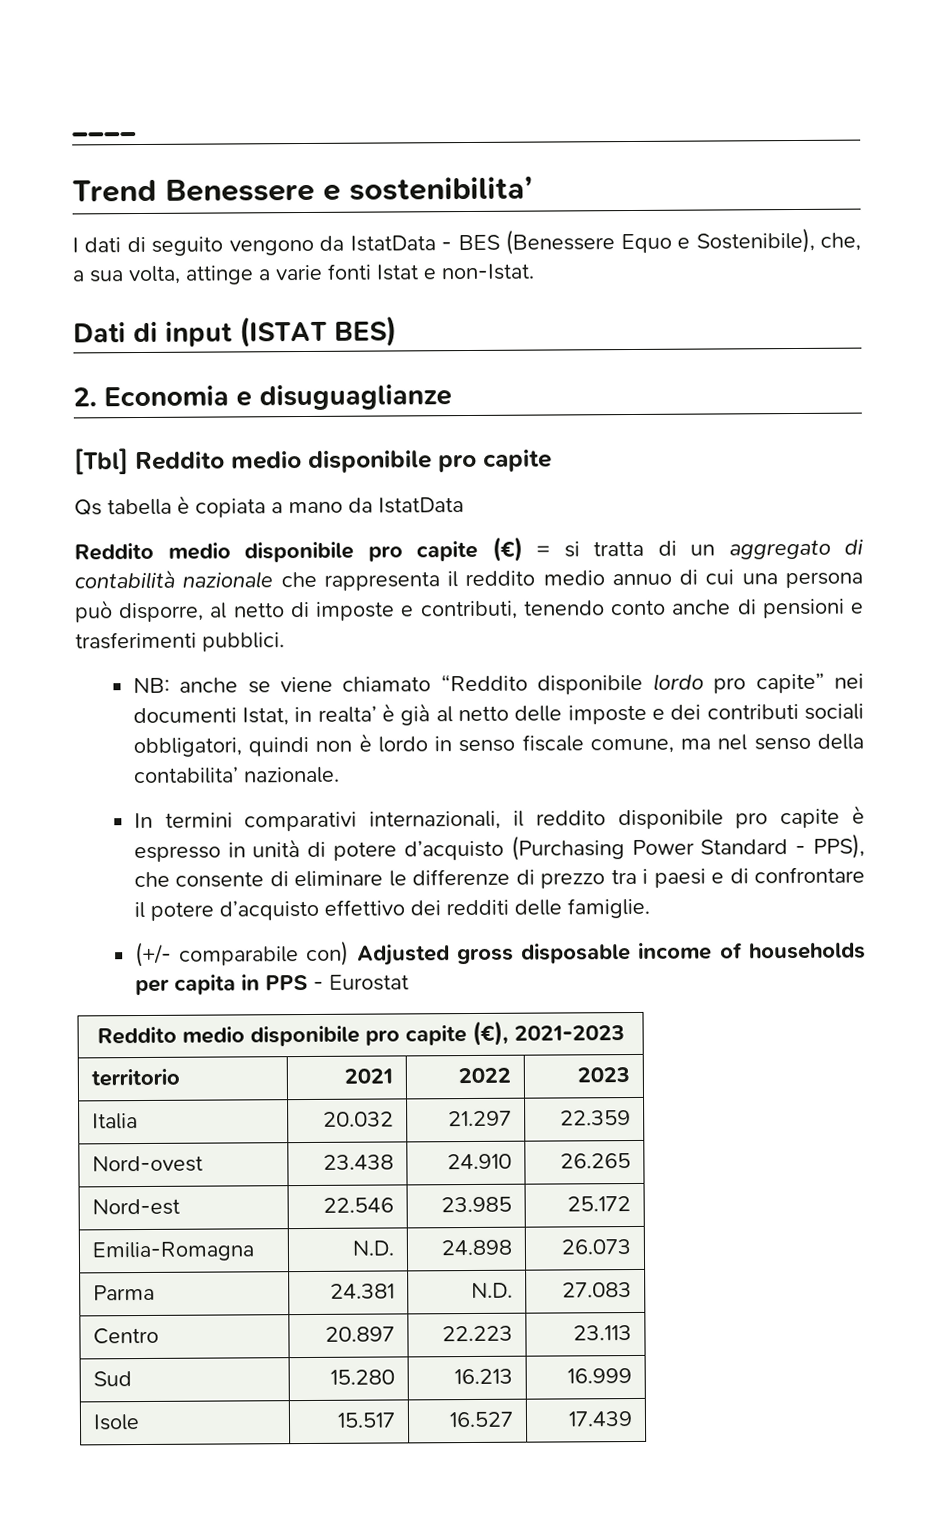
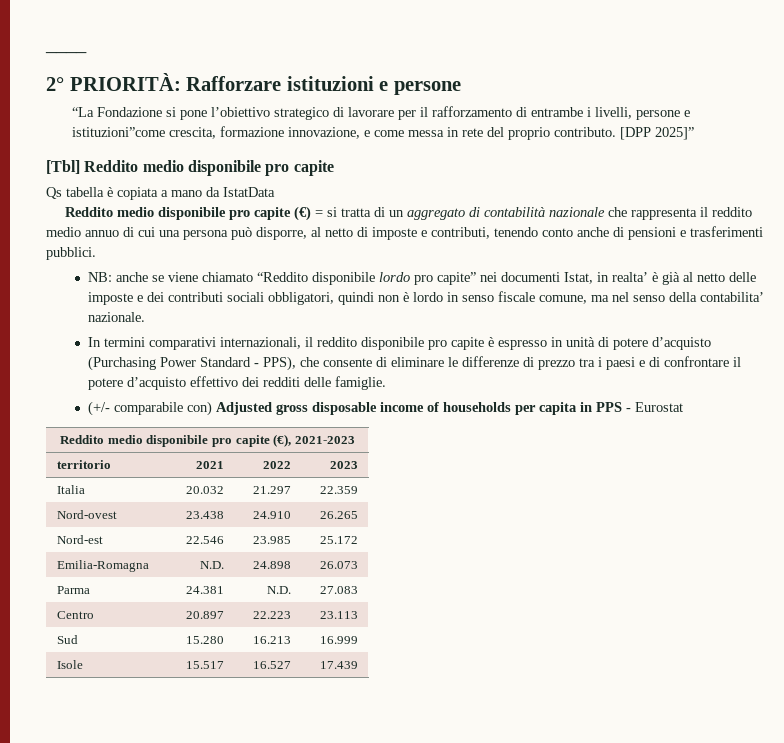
- Trend Benessere e sostenibilita’
- I dati di seguito vengono da IstatData - BES (Benessere Equo e Sostenibile), che, a sua volta, attinge a varie fonti Istat e non-Istat.
- Dati di input (ISTAT BES)
- 2. Economia e disuguaglianze
+ 2° PRIORITÀ: Rafforzare istituzioni e persone
+ “La Fondazione si pone l’obiettivo strategico di lavorare per il rafforzamento di entrambe i livelli, persone e istituzioni”come crescita, formazione innovazione, e come messa in rete del proprio contributo. [DPP 2025]”

